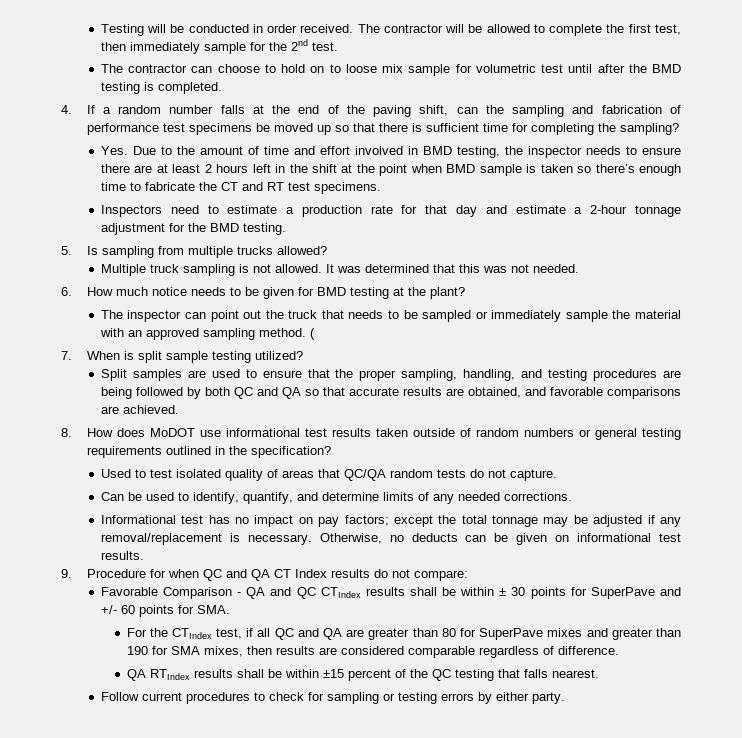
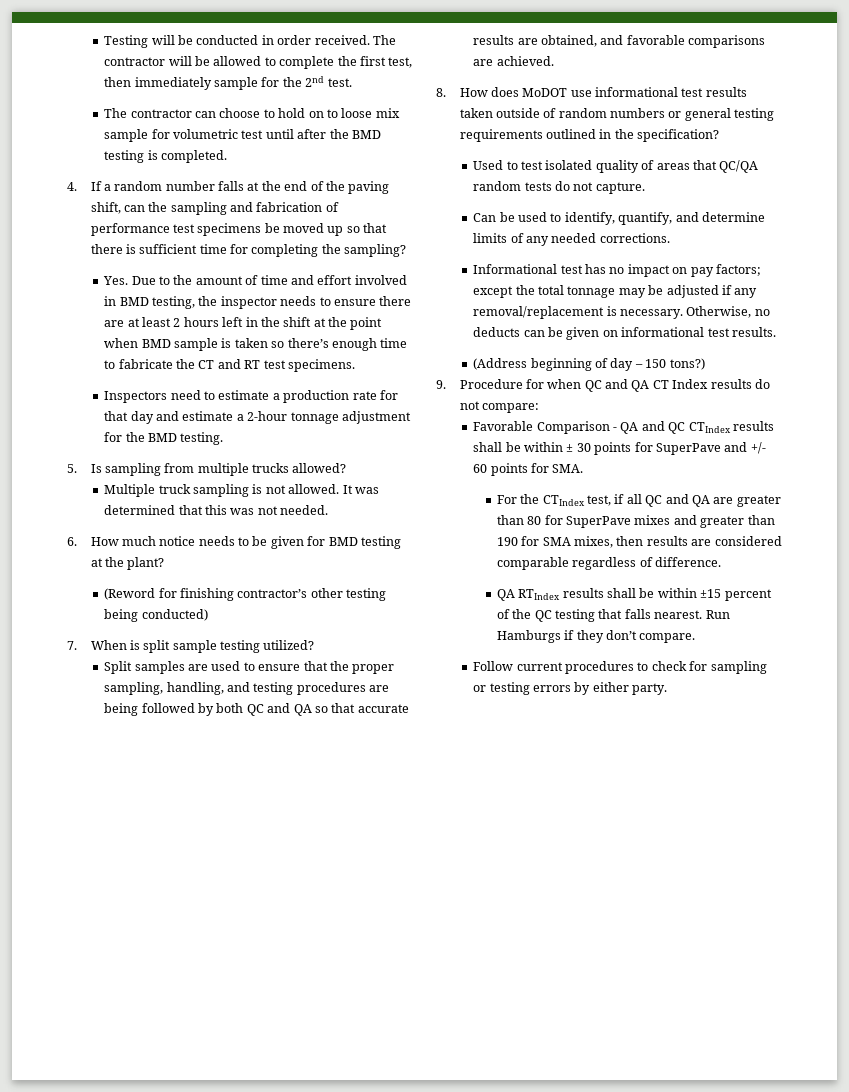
- The inspector can point out the truck that needs to be sampled or immediately sample the material with an approved sampling method. (
+ (Reword for finishing contractor’s other testing being conducted)
+ (Address beginning of day – 150 tons?)
+ Run Hamburgs if they don’t compare.

